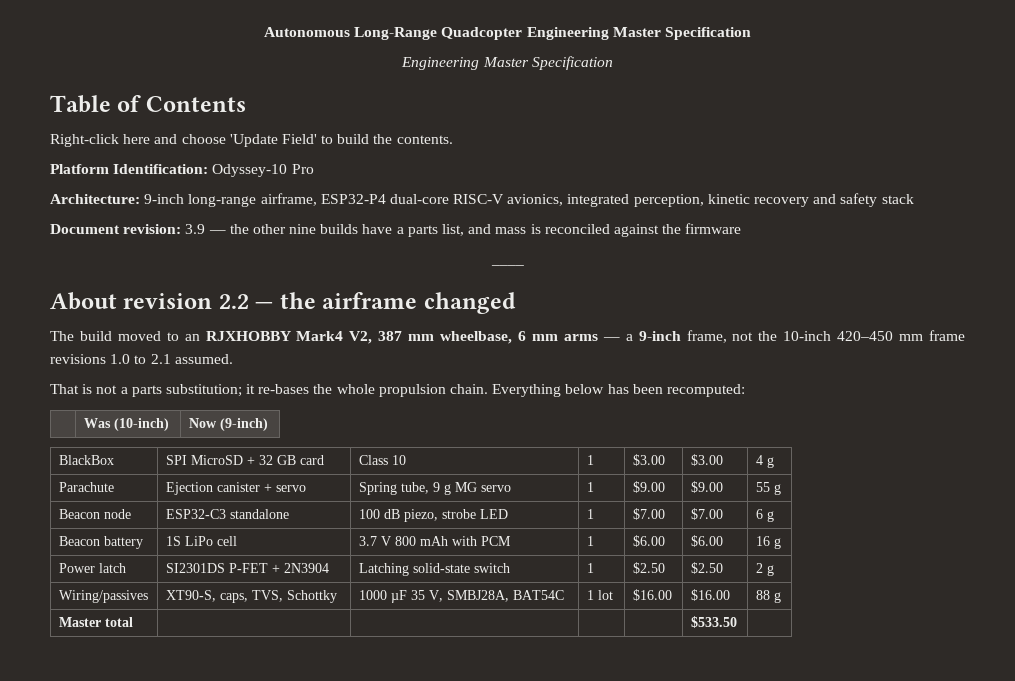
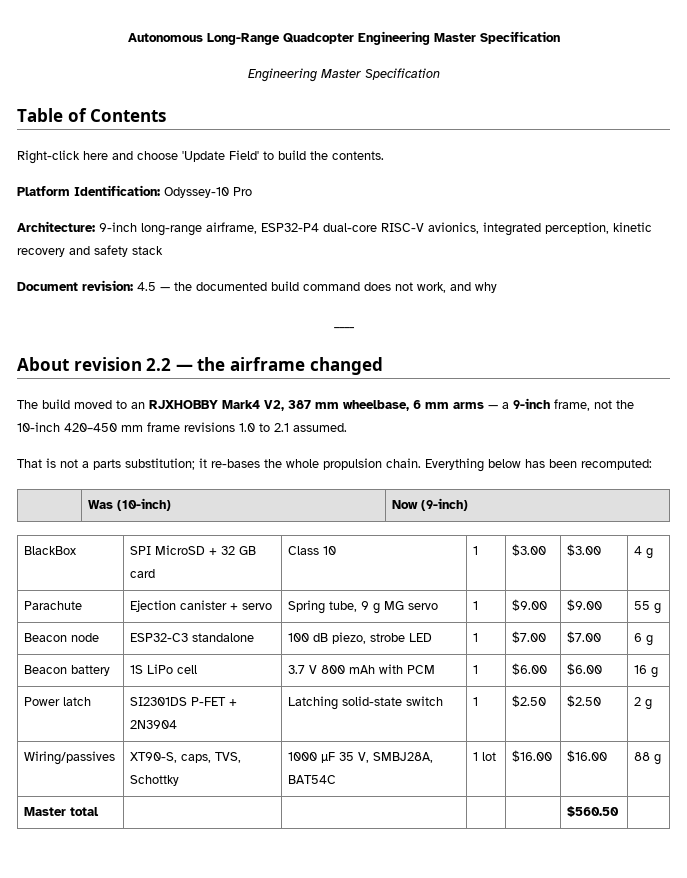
- Document revision: 3.9 — the other nine builds have a parts list, and mass is reconciled against the firmware
+ Document revision: 4.5 — the documented build command does not work, and why
- Master total | | | | | $533.50 |
+ Master total | | | | | $560.50 |

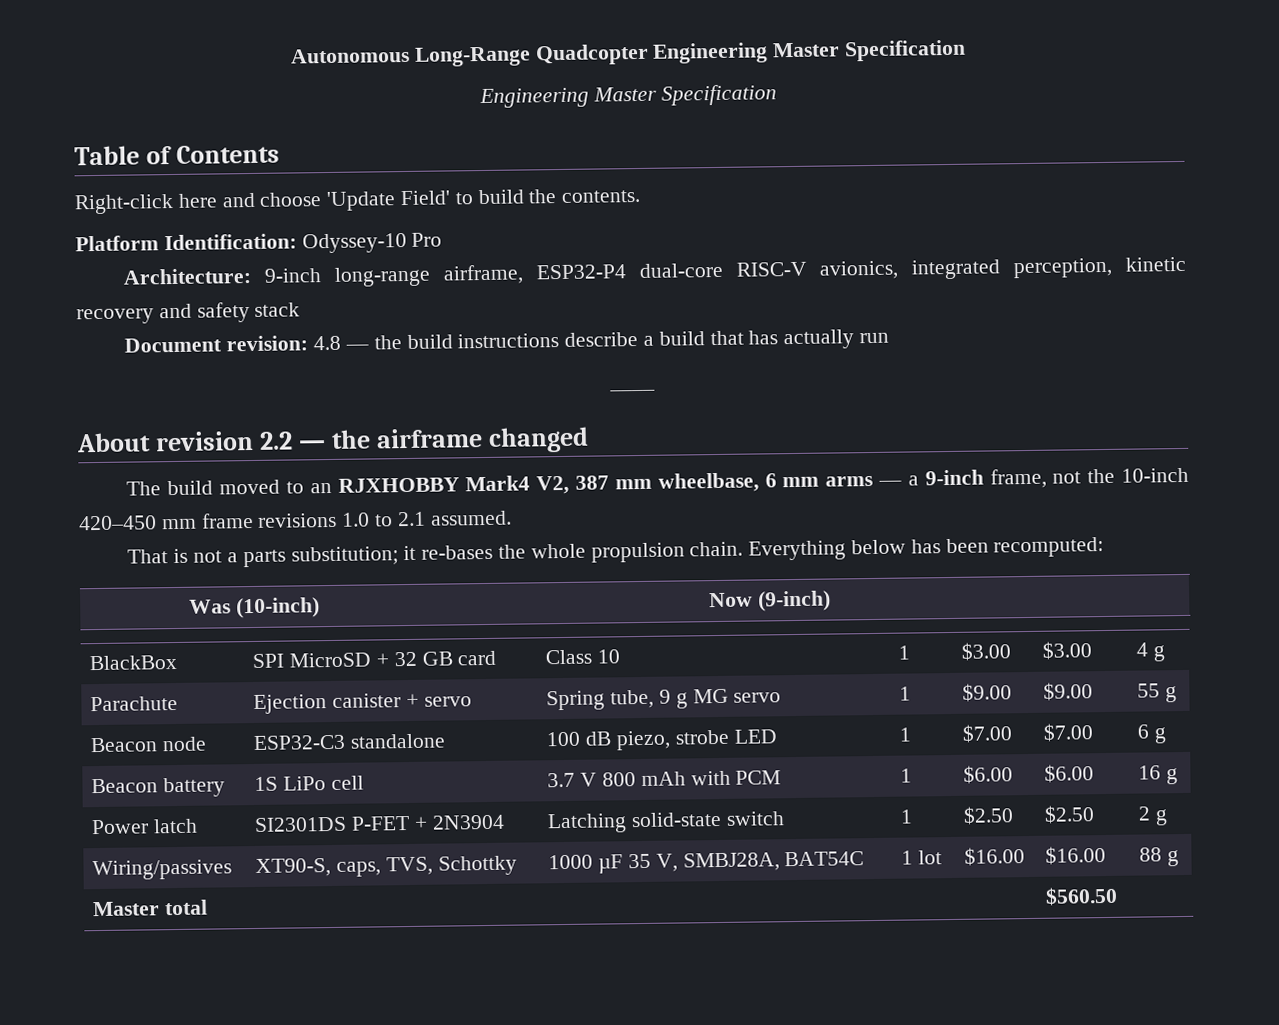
- Document revision: 4.5 — the documented build command does not work, and why
+ Document revision: 4.8 — the build instructions describe a build that has actually run

